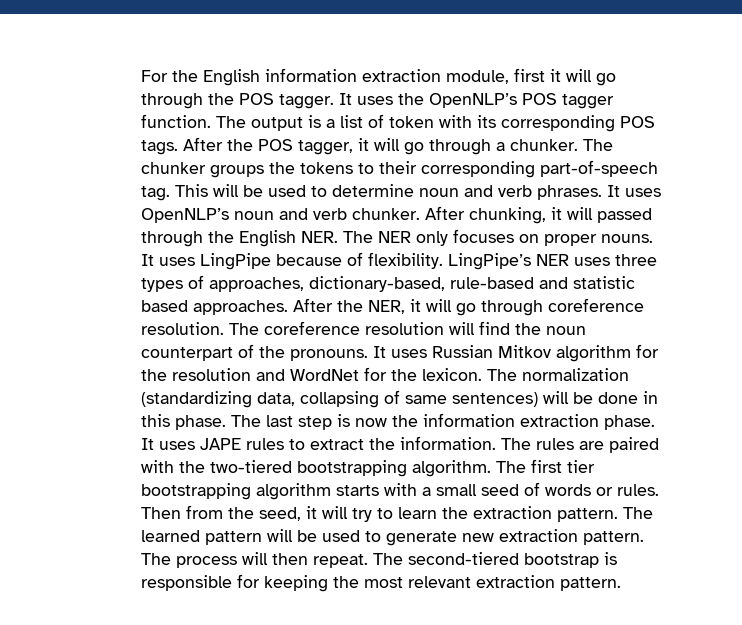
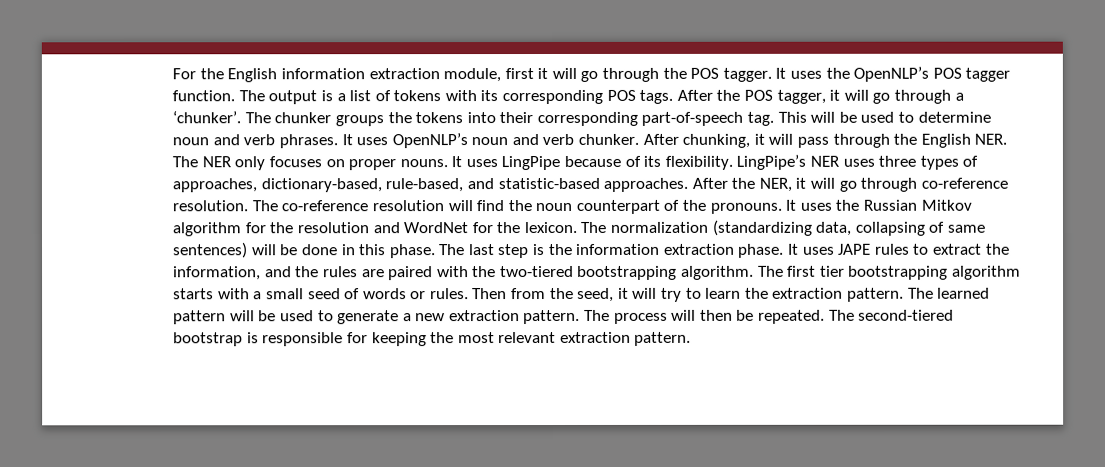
- The output is a list of token with its corresponding POS tags.
+ The output is a list of tokens with its corresponding POS tags.
- After the POS tagger, it will go through a chunker.
+ After the POS tagger, it will go through a ‘chunker’.
- The chunker groups the tokens to their corresponding part-of-speech tag.
+ The chunker groups the tokens into their corresponding part-of-speech tag.
- After chunking, it will passed through the English NER. The NER only focuses on proper nouns.
+ After chunking, it will pass through the English NER. The NER only focuses on proper nouns.
- It uses LingPipe because of flexibility.
+ It uses LingPipe because of its flexibility.
- LingPipe’s NER uses three types of approaches, dictionary-based, rule-based and statistic based approaches.
+ LingPipe’s NER uses three types of approaches, dictionary-based, rule-based, and statistic-based approaches.
- After the NER, it will go through coreference resolution.
+ After the NER, it will go through co-reference resolution.
- The coreference resolution will find the noun counterpart of the pronouns.
+ The co-reference resolution will find the noun counterpart of the pronouns.
- It uses Russian Mitkov algorithm for the resolution and WordNet for the lexicon.
+ It uses the Russian Mitkov algorithm for the resolution and WordNet for the lexicon.
- The last step is now the information extraction phase.
+ The last step is the information extraction phase.
- It uses JAPE rules to extract the information. The rules are paired with the two-tiered bootstrapping algorithm.
+ It uses JAPE rules to extract the information, and the rules are paired with the two-tiered bootstrapping algorithm.
- The learned pattern will be used to generate new extraction pattern.
+ The learned pattern will be used to generate a new extraction pattern.
- The process will then repeat.
+ The process will then be repeated.

